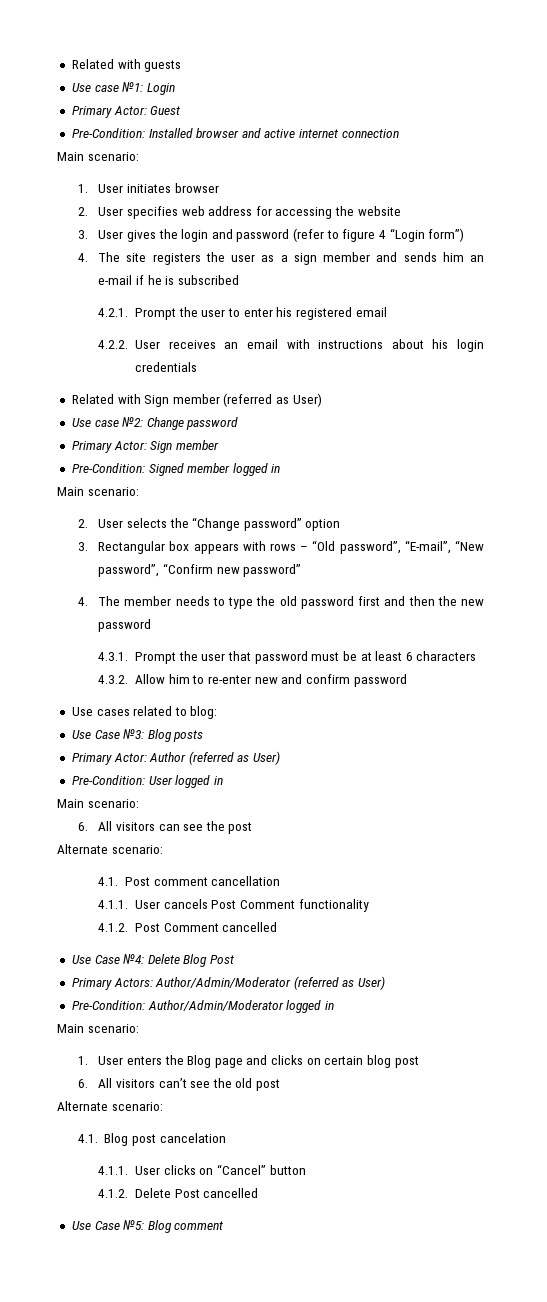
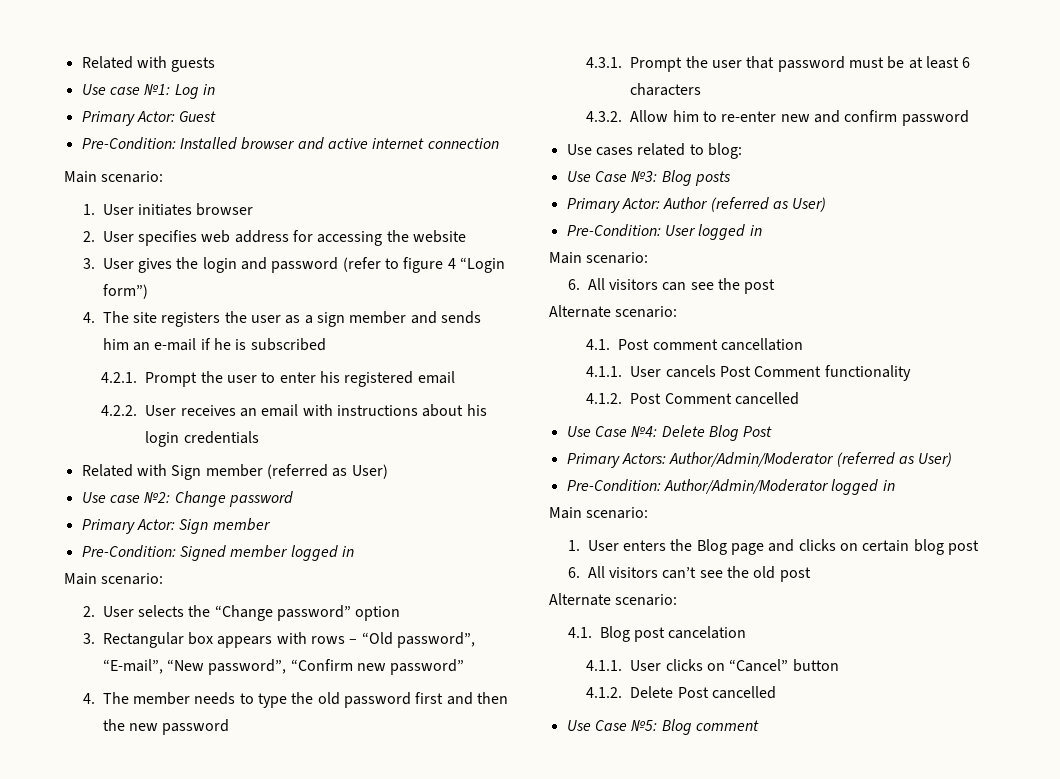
- Use case №1: Login
+ Use case №1: Log in

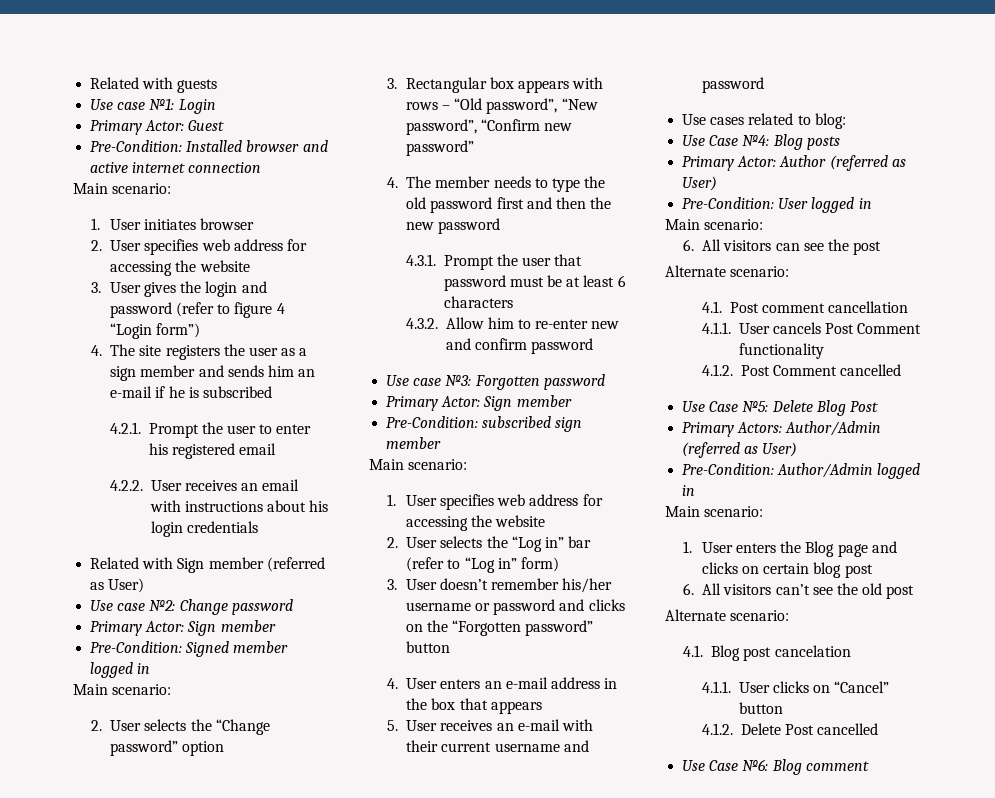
- Use case №1: Log in
+ Use case №1: Login
- 3. Rectangular box appears with rows – “Old password”, “E-mail”, “New password”, “Confirm new password”
+ 3. Rectangular box appears with rows – “Old password”, “New password”, “Confirm new password”
+ Use case №3: Forgotten password
+ Primary Actor: Sign member
+ Pre-Condition: subscribed sign member
+ Main scenario:
+ 1. User specifies web address for accessing the website
+ 2. User selects the “Log in” bar (refer to “Log in” form)
+ 3. User doesn’t remember his/her username or password and clicks on the “Forgotten password” button
+ 4. User enters an e-mail address in the box that appears
+ 5. User receives an e-mail with their current username and password
- Use Case №3: Blog posts
+ Use Case №4: Blog posts
- Use Case №4: Delete Blog Post
+ Use Case №5: Delete Blog Post
- Primary Actors: Author/Admin/Moderator (referred as User)
- Pre-Condition: Author/Admin/Moderator logged in
+ Primary Actors: Author/Admin (referred as User)
+ Pre-Condition: Author/Admin logged in
- Use Case №5: Blog comment
+ Use Case №6: Blog comment

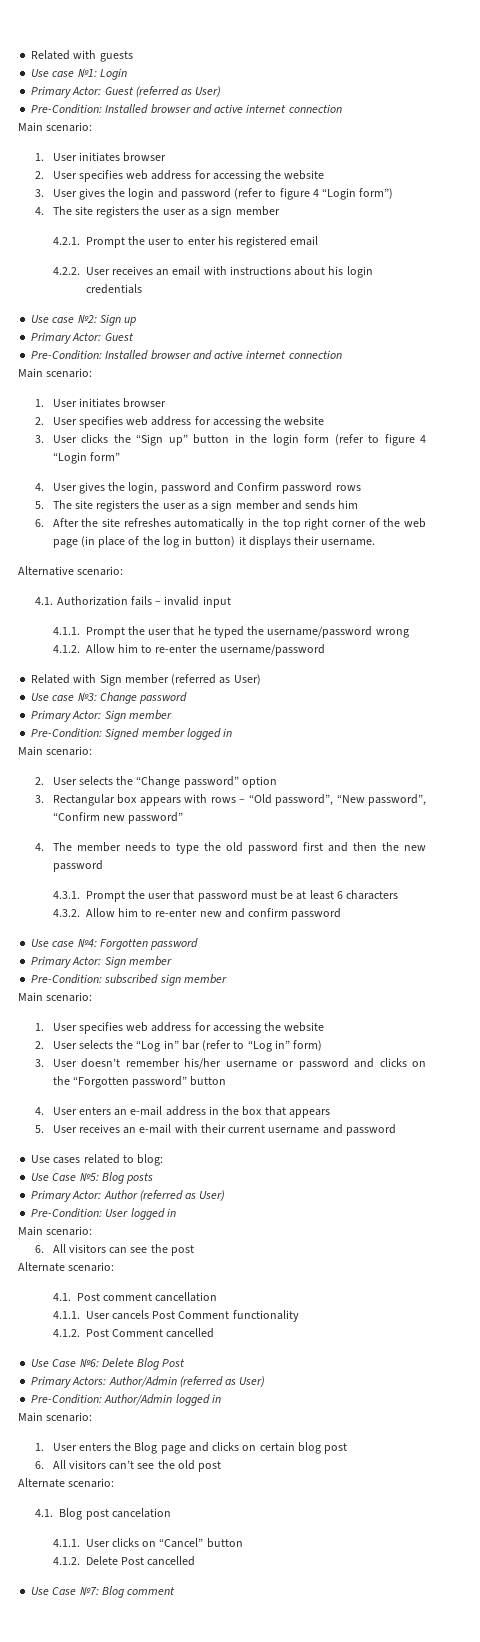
- Primary Actor: Guest
+ Primary Actor: Guest (referred as User)
- 4. The site registers the user as a sign member and sends him an e-mail if he is subscribed
+ 4. The site registers the user as a sign member
+ Use case №2: Sign up
+ Primary Actor: Guest
+ Pre-Condition: Installed browser and active internet connection
+ Main scenario:
+ 1. User initiates browser
+ 2. User specifies web address for accessing the website
+ 3. User clicks the “Sign up” button in the login form (refer to figure 4 “Login form”
+ 4. User gives the login, password and Confirm password rows
+ 5. The site registers the user as a sign member and sends him
+ 6. After the site refreshes automatically in the top right corner of the web page (in place of the log in button) it displays their username.
+ Alternative scenario:
+ 4.1. Authorization fails – invalid input
+ 4.1.1. Prompt the user that he typed the username/password wrong
+ 4.1.2. Allow him to re-enter the username/password
- Use case №2: Change password
+ Use case №3: Change password
- Use case №3: Forgotten password
+ Use case №4: Forgotten password
- Use Case №4: Blog posts
+ Use Case №5: Blog posts
- Use Case №5: Delete Blog Post
+ Use Case №6: Delete Blog Post
- Use Case №6: Blog comment
+ Use Case №7: Blog comment

